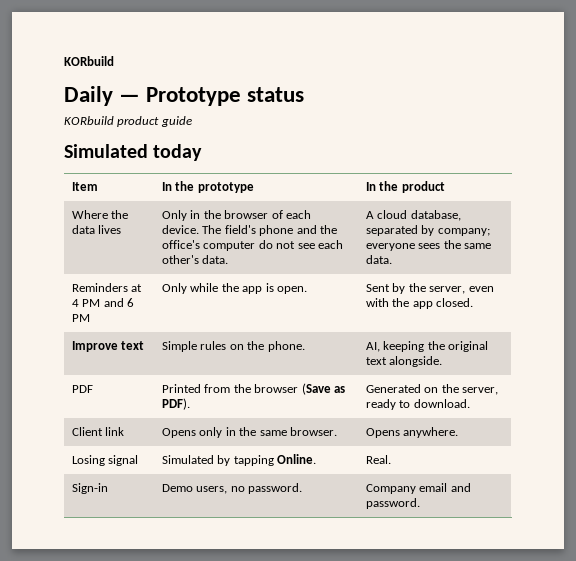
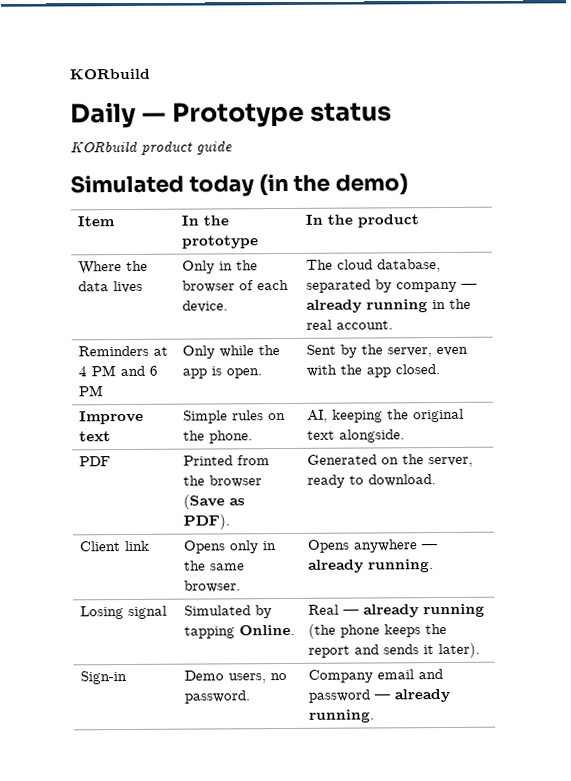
- Simulated today
+ Simulated today (in the demo)
- Where the data lives | Only in the browser of each device. The field's phone and the office's computer do not see each other's data. | A cloud database, separated by company; everyone sees the same data.
+ Where the data lives | Only in the browser of each device. | The cloud database, separated by company — already running in the real account.
- Client link | Opens only in the same browser. | Opens anywhere.
+ Client link | Opens only in the same browser. | Opens anywhere — already running.
- Losing signal | Simulated by tapping Online. | Real.
+ Losing signal | Simulated by tapping Online. | Real — already running (the phone keeps the report and sends it later).
- Sign-in | Demo users, no password. | Company email and password.
+ Sign-in | Demo users, no password. | Company email and password — already running.

